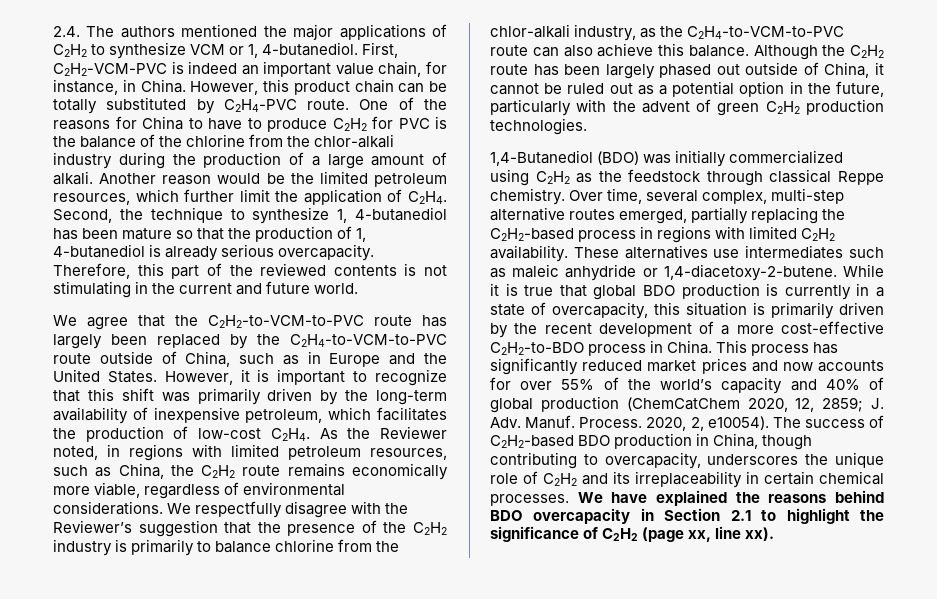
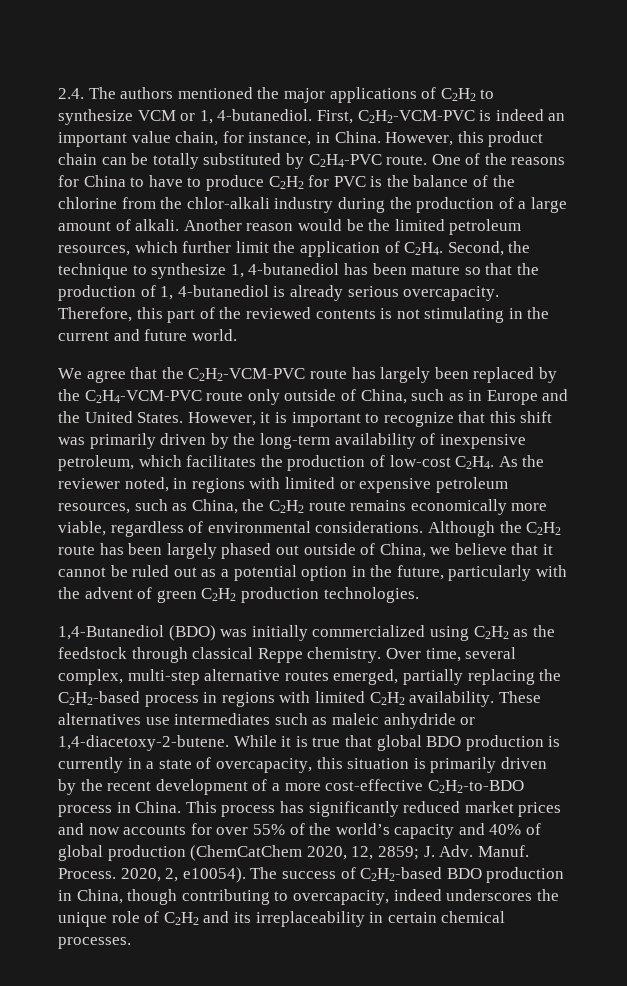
- We agree that the C2H2-to-VCM-to-PVC route has largely been replaced by the C2H4-to-VCM-to-PVC route outside of China, such as in Europe and the United States.
+ We agree that the C2H2-VCM-PVC route has largely been replaced by the C2H4-VCM-PVC route only outside of China, such as in Europe and the United States.
- As the Reviewer noted, in regions with limited petroleum resources, such as China, the C2H2 route remains economically more viable, regardless of environmental considerations.
+ As the reviewer noted, in regions with limited or expensive petroleum resources, such as China, the C2H2 route remains economically more viable, regardless of environmental considerations.
- We respectfully disagree with the Reviewer’s suggestion that the presence of the C2H2 industry is primarily to balance chlorine from the chlor-alkali industry, as the C2H4-to-VCM-to-PVC route can also achieve this balance.
- Although the C2H2 route has been largely phased out outside of China, it cannot be ruled out as a potential option in the future, particularly with the advent of green C2H2 production technologies.
+ Although the C2H2 route has been largely phased out outside of China, we believe that it cannot be ruled out as a potential option in the future, particularly with the advent of green C2H2 production technologies.
- The success of C2H2-based BDO production in China, though contributing to overcapacity, underscores the unique role of C2H2 and its irreplaceability in certain chemical processes. We have explained the reasons behind BDO overcapacity in Section 2.1 to highlight the significance of C2H2 (page xx, line xx).
+ The success of C2H2-based BDO production in China, though contributing to overcapacity, indeed underscores the unique role of C2H2 and its irreplaceability in certain chemical processes.

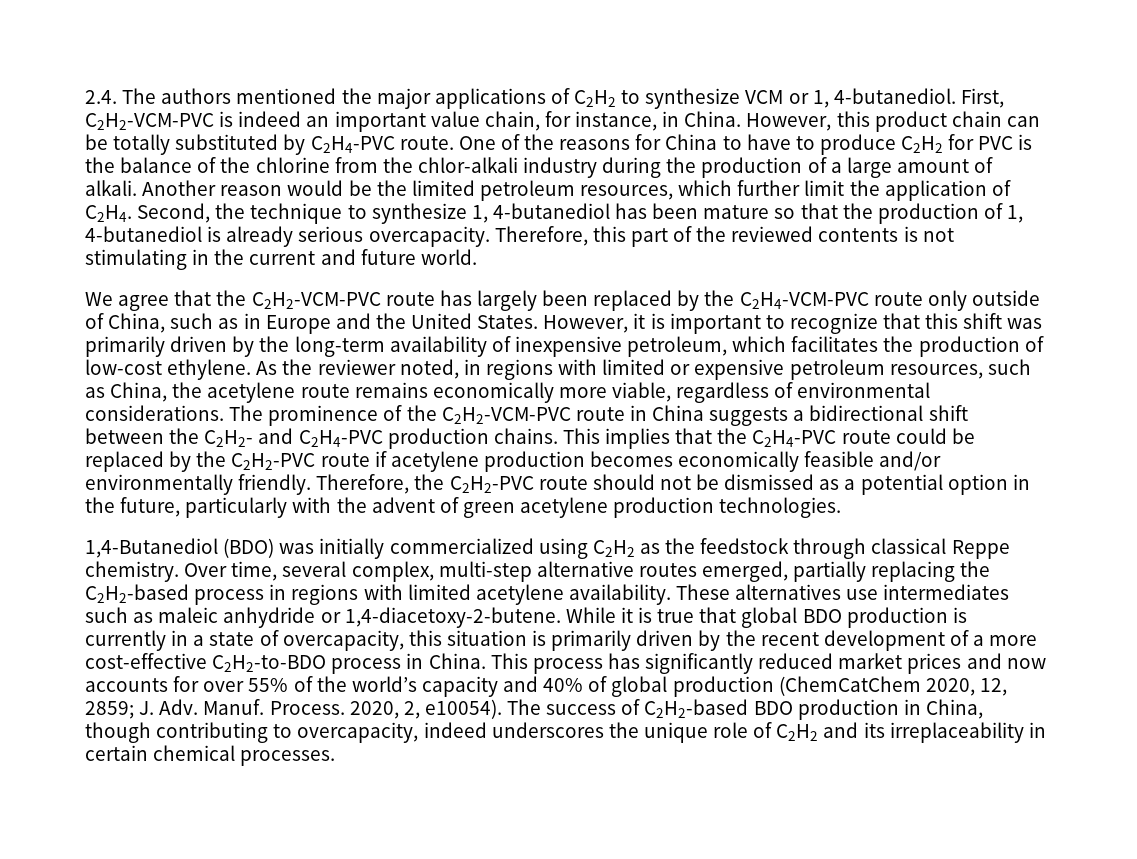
- However, it is important to recognize that this shift was primarily driven by the long-term availability of inexpensive petroleum, which facilitates the production of low-cost C2H4.
+ However, it is important to recognize that this shift was primarily driven by the long-term availability of inexpensive petroleum, which facilitates the production of low-cost ethylene.
- As the reviewer noted, in regions with limited or expensive petroleum resources, such as China, the C2H2 route remains economically more viable, regardless of environmental considerations.
+ As the reviewer noted, in regions with limited or expensive petroleum resources, such as China, the acetylene route remains economically more viable, regardless of environmental considerations.
- Although the C2H2 route has been largely phased out outside of China, we believe that it cannot be ruled out as a potential option in the future, particularly with the advent of green C2H2 production technologies.
+ The prominence of the C2H2-VCM-PVC route in China suggests a bidirectional shift between the C2H2- and C2H4-PVC production chains. This implies that the C2H4-PVC route could be replaced by the C2H2-PVC route if acetylene production becomes economically feasible and/or environmentally friendly. Therefore, the C2H2-PVC route should not be dismissed as a potential option in the future, particularly with the advent of green acetylene production technologies.
- Over time, several complex, multi-step alternative routes emerged, partially replacing the C2H2-based process in regions with limited C2H2 availability.
+ Over time, several complex, multi-step alternative routes emerged, partially replacing the C2H2-based process in regions with limited acetylene availability.

